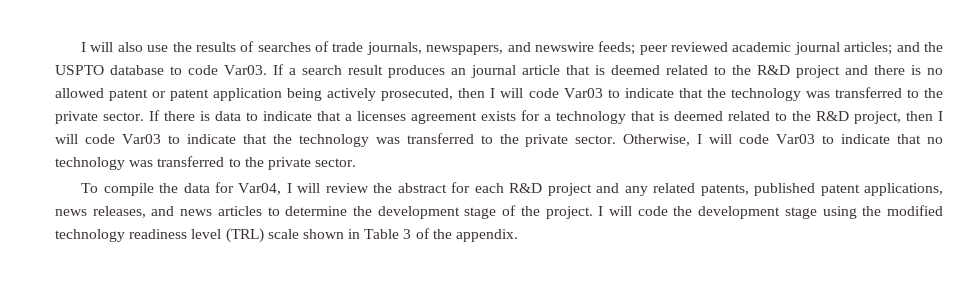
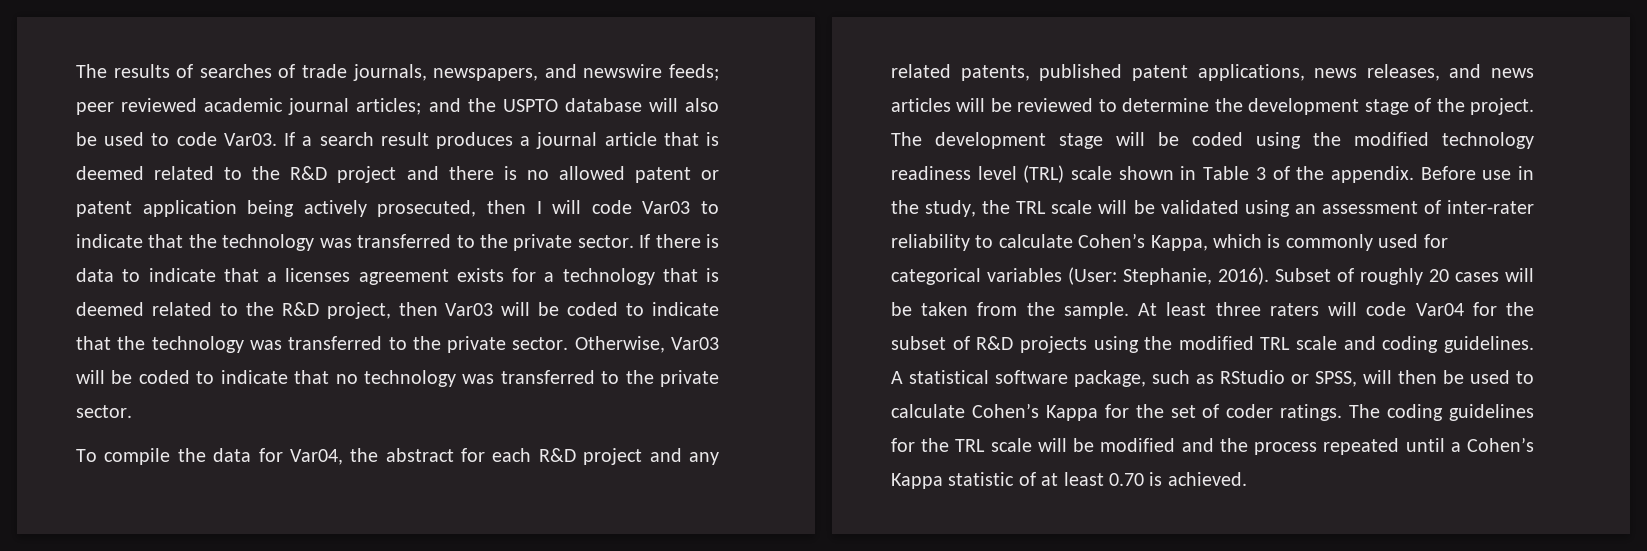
- I will also use the results of searches of trade journals, newspapers, and newswire feeds; peer reviewed academic journal articles; and the USPTO database to code Var03.
+ The results of searches of trade journals, newspapers, and newswire feeds; peer reviewed academic journal articles; and the USPTO database will also be used to code Var03.
- If a search result produces an journal article that is deemed related to the R&D project and there is no allowed patent or patent application being actively prosecuted, then I will code Var03 to indicate that the technology was transferred to the private sector.
+ If a search result produces a journal article that is deemed related to the R&D project and there is no allowed patent or patent application being actively prosecuted, then I will code Var03 to indicate that the technology was transferred to the private sector.
- If there is data to indicate that a licenses agreement exists for a technology that is deemed related to the R&D project, then I will code Var03 to indicate that the technology was transferred to the private sector.
+ If there is data to indicate that a licenses agreement exists for a technology that is deemed related to the R&D project, then Var03 will be coded to indicate that the technology was transferred to the private sector.
- Otherwise, I will code Var03 to indicate that no technology was transferred to the private sector.
+ Otherwise, Var03 will be coded to indicate that no technology was transferred to the private sector.
- To compile the data for Var04, I will review the abstract for each R&D project and any related patents, published patent applications, news releases, and news articles to determine the development stage of the project.
+ To compile the data for Var04, the abstract for each R&D project and any related patents, published patent applications, news releases, and news articles will be reviewed to determine the development stage of the project.
- I will code the development stage using the modified technology readiness level (TRL) scale shown in Table 3 of the appendix.
+ The development stage will be coded using the modified technology readiness level (TRL) scale shown in Table 3 of the appendix.
+ Before use in the study, the TRL scale will be validated using an assessment of inter-rater reliability to calculate Cohen’s Kappa, which is commonly used for categorical variables (User: Stephanie, 2016). Subset of roughly 20 cases will be taken from the sample. At least three raters will code Var04 for the subset of R&D projects using the modified TRL scale and coding guidelines. A statistical software package, such as RStudio or SPSS, will then be used to calculate Cohen’s Kappa for the set of coder ratings. The coding guidelines for the TRL scale will be modified and the process repeated until a Cohen’s Kappa statistic of at least 0.70 is achieved.

